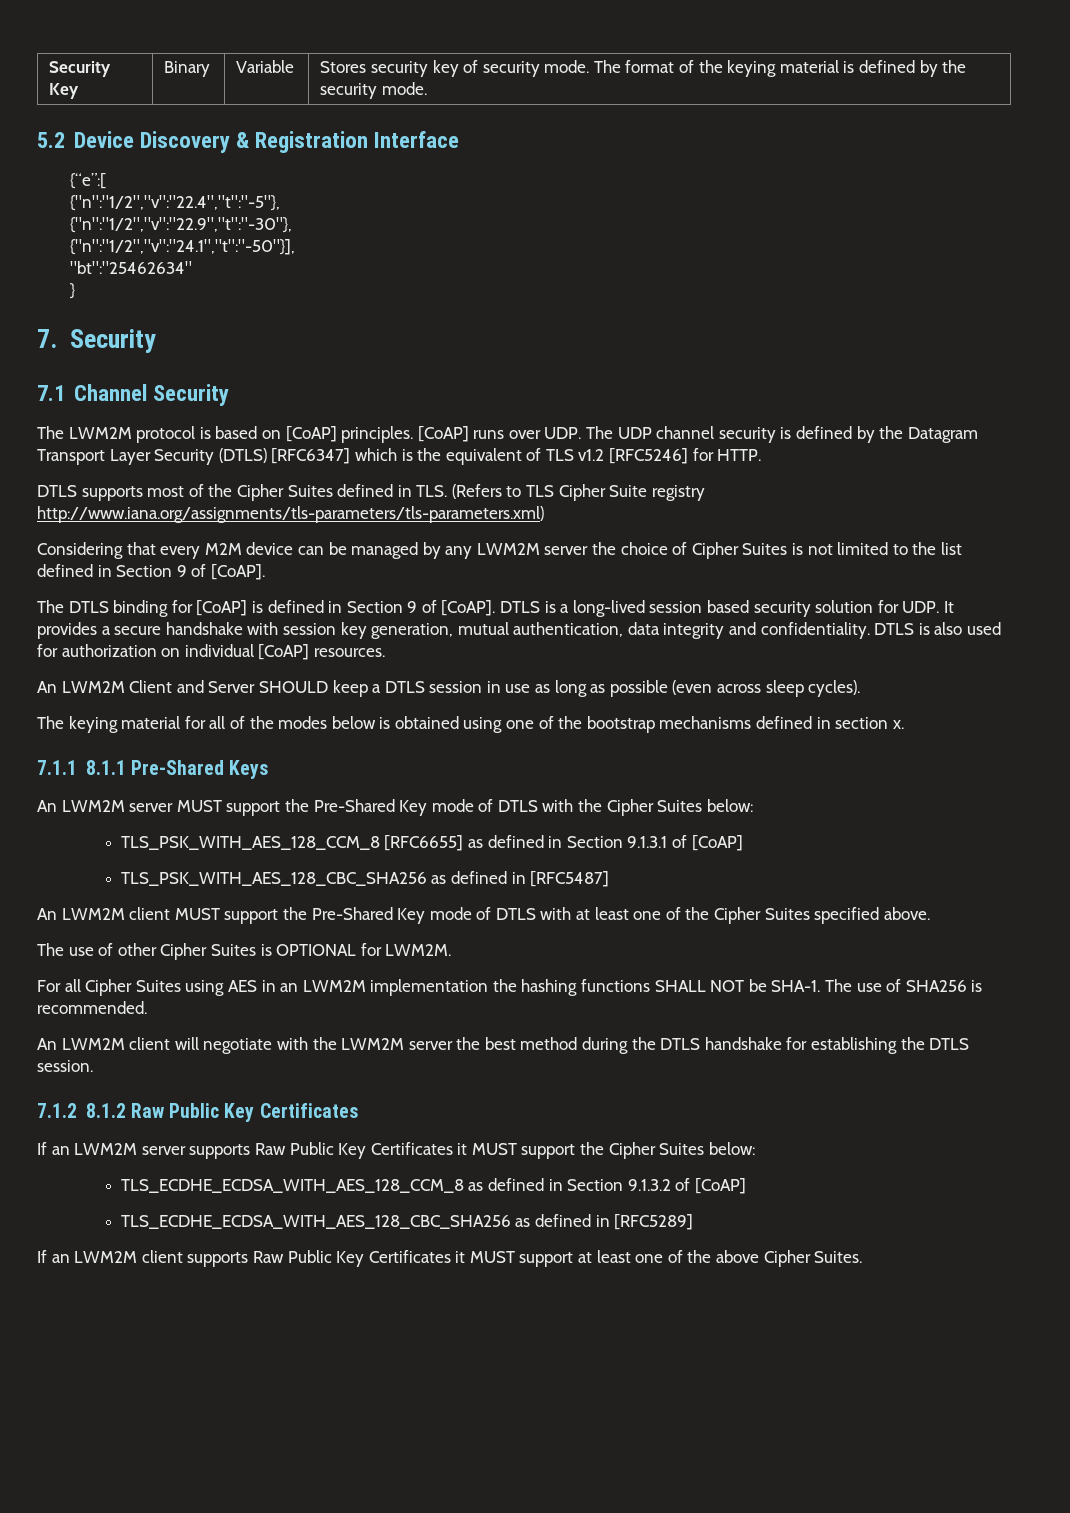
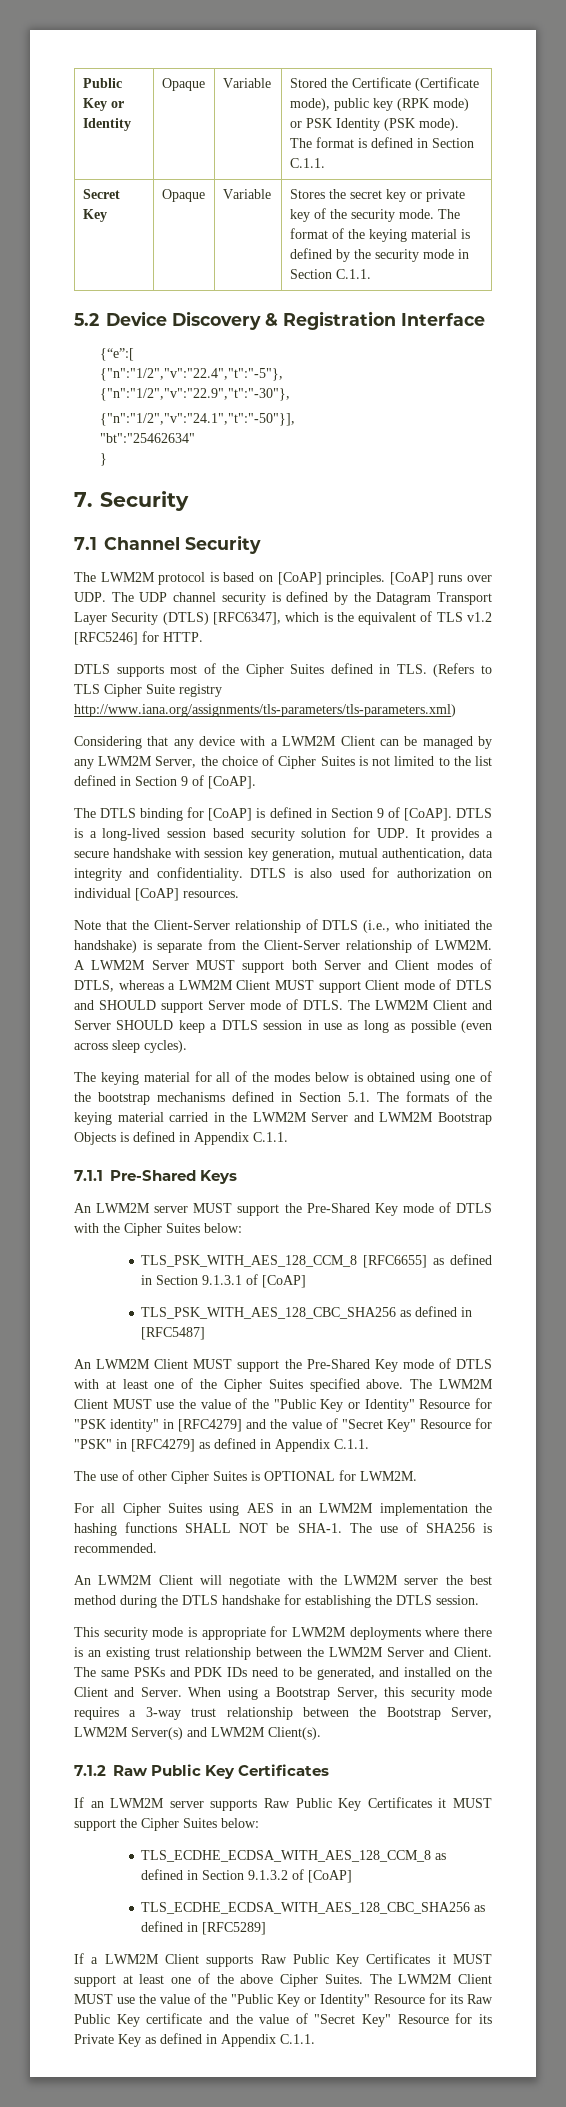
- Security Key | Binary | Variable | Stores security key of security mode. The format of the keying material is defined by the security mode.
+ Public Key or Identity | Opaque | Variable | Stored the Certificate (Certificate mode), public key (RPK mode) or PSK Identity (PSK mode). The format is defined in Section C.1.1.
+ Secret Key | Opaque | Variable | Stores the secret key or private key of the security mode. The format of the keying material is defined by the security mode in Section C.1.1.
- [CoAP] runs over UDP. The UDP channel security is defined by the Datagram Transport Layer Security (DTLS) [RFC6347] which is the equivalent of TLS v1.2 [RFC5246] for HTTP.
+ [CoAP] runs over UDP. The UDP channel security is defined by the Datagram Transport Layer Security (DTLS) [RFC6347], which is the equivalent of TLS v1.2 [RFC5246] for HTTP.
- Considering that every M2M device can be managed by any LWM2M server the choice of Cipher Suites is not limited to the list defined in Section 9 of [CoAP].
+ Considering that any device with a LWM2M Client can be managed by any LWM2M Server, the choice of Cipher Suites is not limited to the list defined in Section 9 of [CoAP].
- An LWM2M Client and Server SHOULD keep a DTLS session in use as long as possible (even across sleep cycles).
+ Note that the Client-Server relationship of DTLS (i.e., who initiated the handshake) is separate from the Client-Server relationship of LWM2M. A LWM2M Server MUST support both Server and Client modes of DTLS, whereas a LWM2M Client MUST support Client mode of DTLS and SHOULD support Server mode of DTLS. The LWM2M Client and Server SHOULD keep a DTLS session in use as long as possible (even across sleep cycles).
- The keying material for all of the modes below is obtained using one of the bootstrap mechanisms defined in section x.
+ The keying material for all of the modes below is obtained using one of the bootstrap mechanisms defined in Section 5.1. The formats of the keying material carried in the LWM2M Server and LWM2M Bootstrap Objects is defined in Appendix C.1.1.
- 7.1.1 8.1.1 Pre-Shared Keys
+ 7.1.1 Pre-Shared Keys
- An LWM2M client MUST support the Pre-Shared Key mode of DTLS with at least one of the Cipher Suites specified above.
+ An LWM2M Client MUST support the Pre-Shared Key mode of DTLS with at least one of the Cipher Suites specified above. The LWM2M Client MUST use the value of the "Public Key or Identity" Resource for "PSK identity" in [RFC4279] and the value of "Secret Key" Resource for "PSK" in [RFC4279] as defined in Appendix C.1.1.
- An LWM2M client will negotiate with the LWM2M server the best method during the DTLS handshake for establishing the DTLS session.
+ An LWM2M Client will negotiate with the LWM2M server the best method during the DTLS handshake for establishing the DTLS session.
+ This security mode is appropriate for LWM2M deployments where there is an existing trust relationship between the LWM2M Server and Client. The same PSKs and PDK IDs need to be generated, and installed on the Client and Server. When using a Bootstrap Server, this security mode requires a 3-way trust relationship between the Bootstrap Server, LWM2M Server(s) and LWM2M Client(s).
- 7.1.2 8.1.2 Raw Public Key Certificates
+ 7.1.2 Raw Public Key Certificates
- If an LWM2M client supports Raw Public Key Certificates it MUST support at least one of the above Cipher Suites.
+ If a LWM2M Client supports Raw Public Key Certificates it MUST support at least one of the above Cipher Suites.
+ The LWM2M Client MUST use the value of the "Public Key or Identity" Resource for its Raw Public Key certificate and the value of "Secret Key" Resource for its Private Key as defined in Appendix C.1.1.

